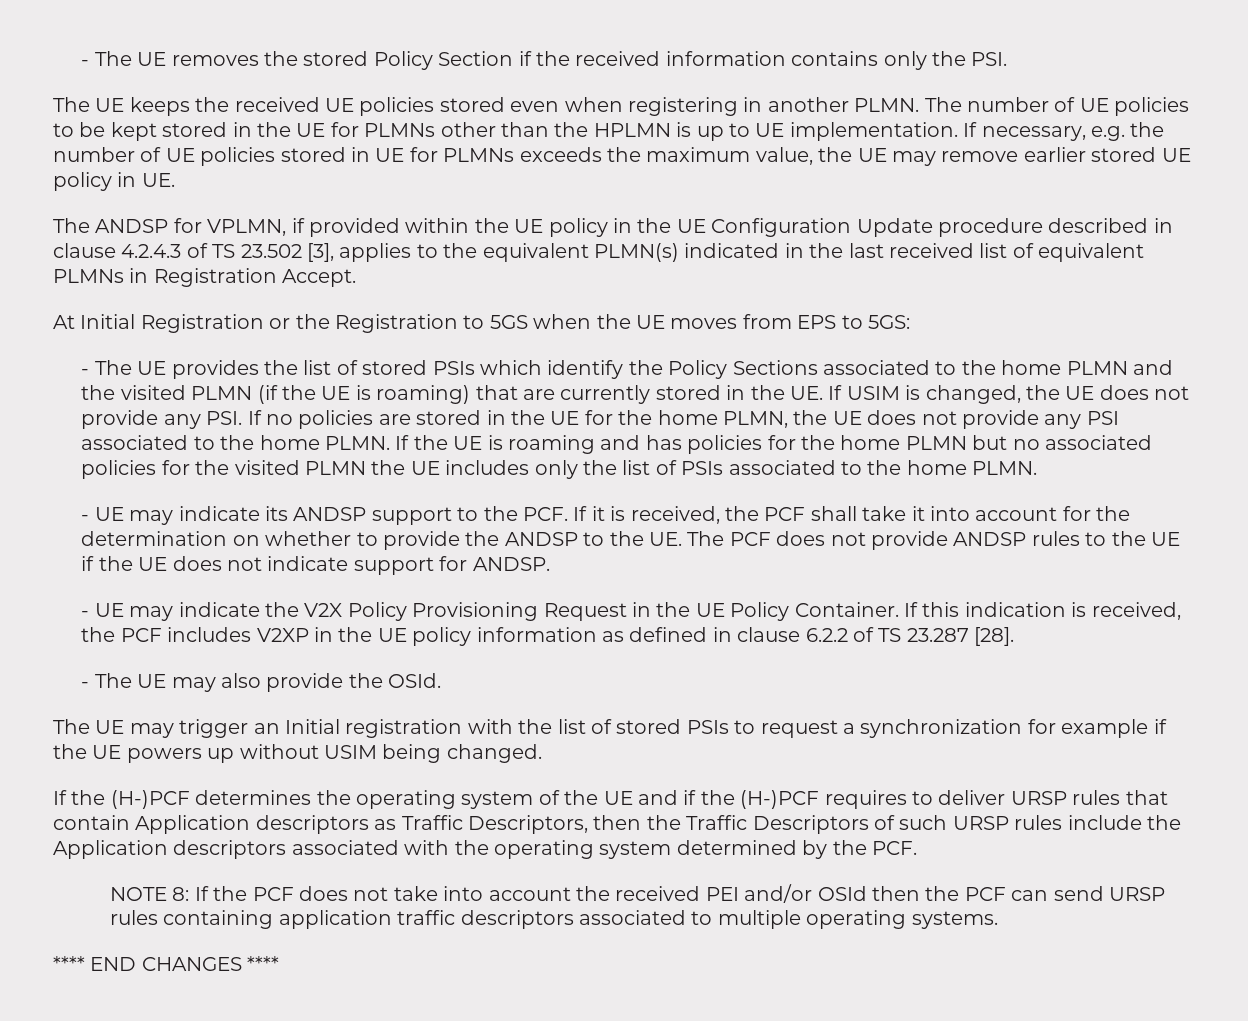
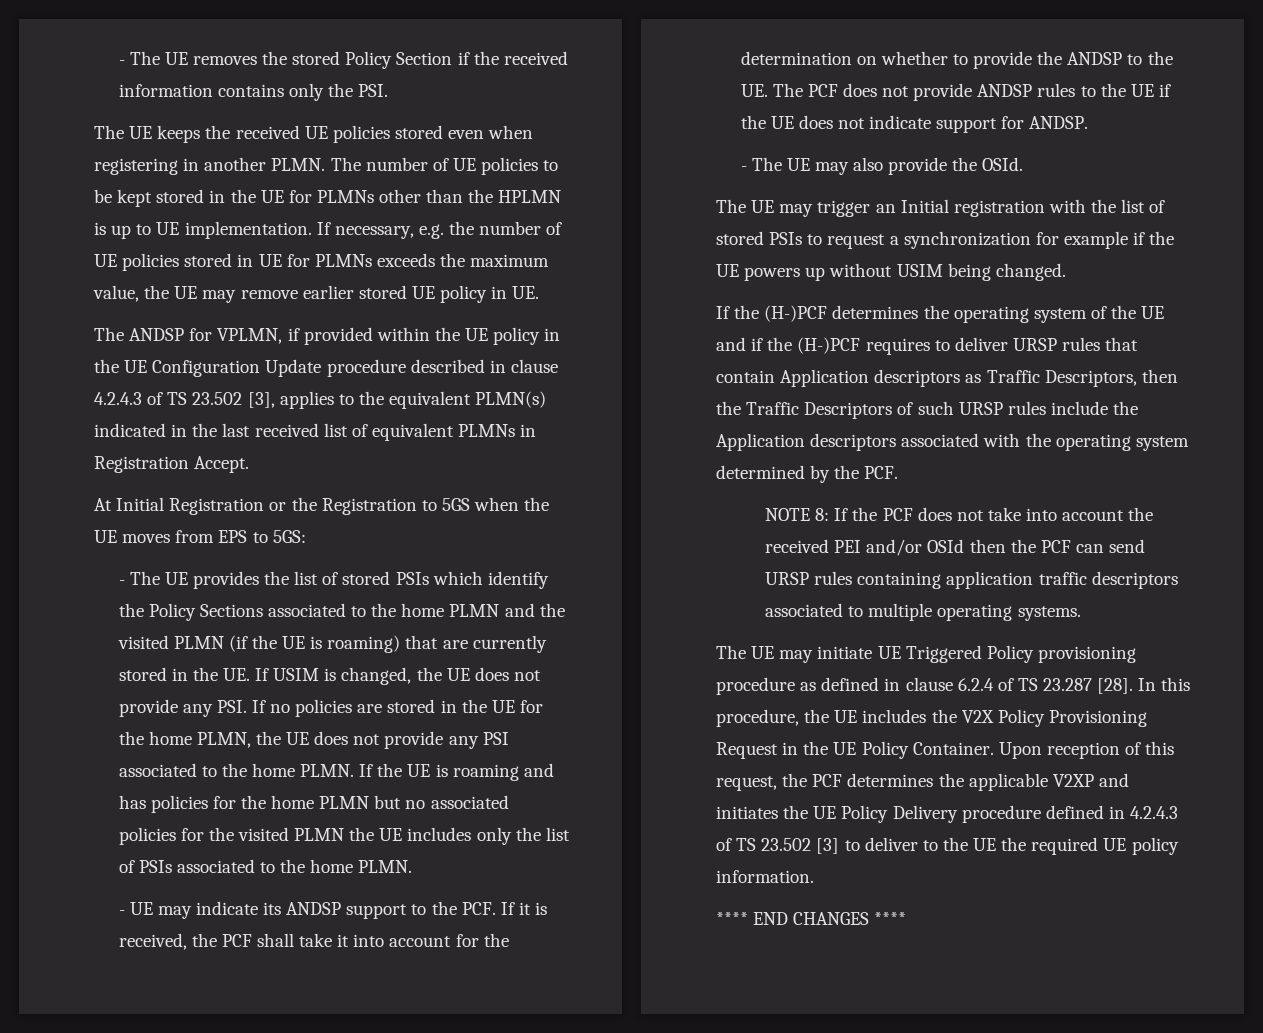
- - UE may indicate the V2X Policy Provisioning Request in the UE Policy Container. If this indication is received, the PCF includes V2XP in the UE policy information as defined in clause 6.2.2 of TS 23.287 [28].
+ The UE may initiate UE Triggered Policy provisioning procedure as defined in clause 6.2.4 of TS 23.287 [28]. In this procedure, the UE includes the V2X Policy Provisioning Request in the UE Policy Container. Upon reception of this request, the PCF determines the applicable V2XP and initiates the UE Policy Delivery procedure defined in 4.2.4.3 of TS 23.502 [3] to deliver to the UE the required UE policy information.

